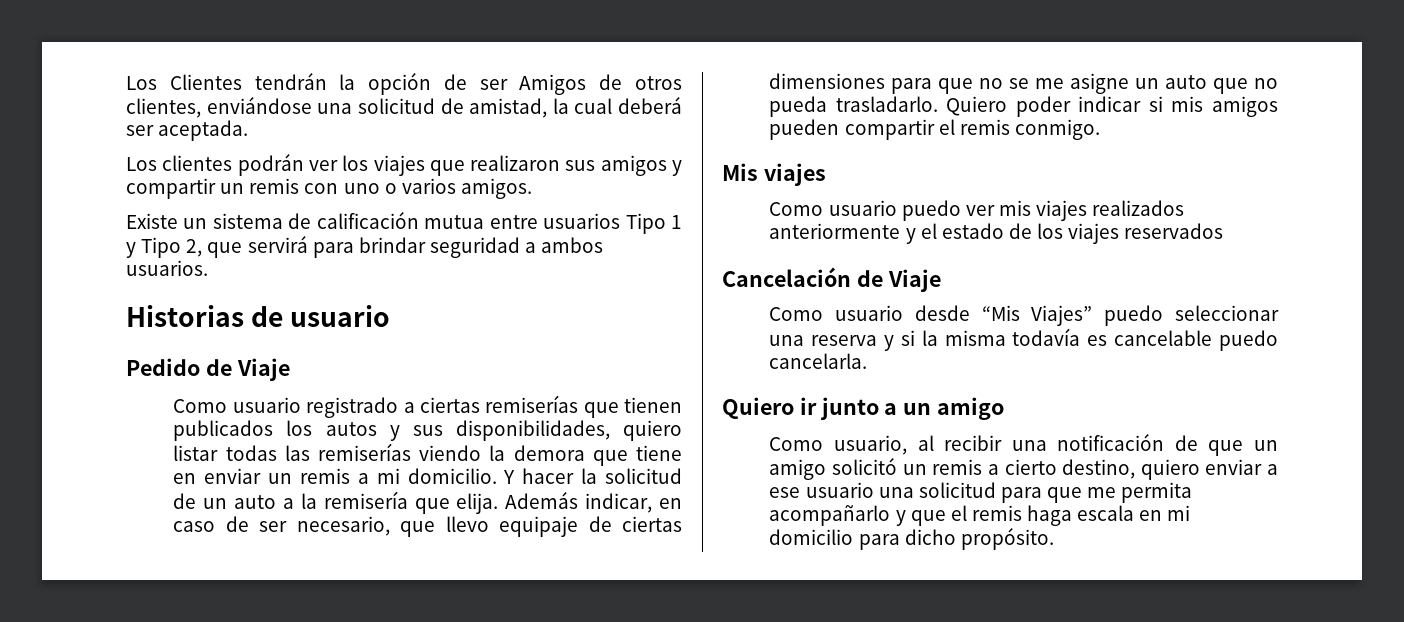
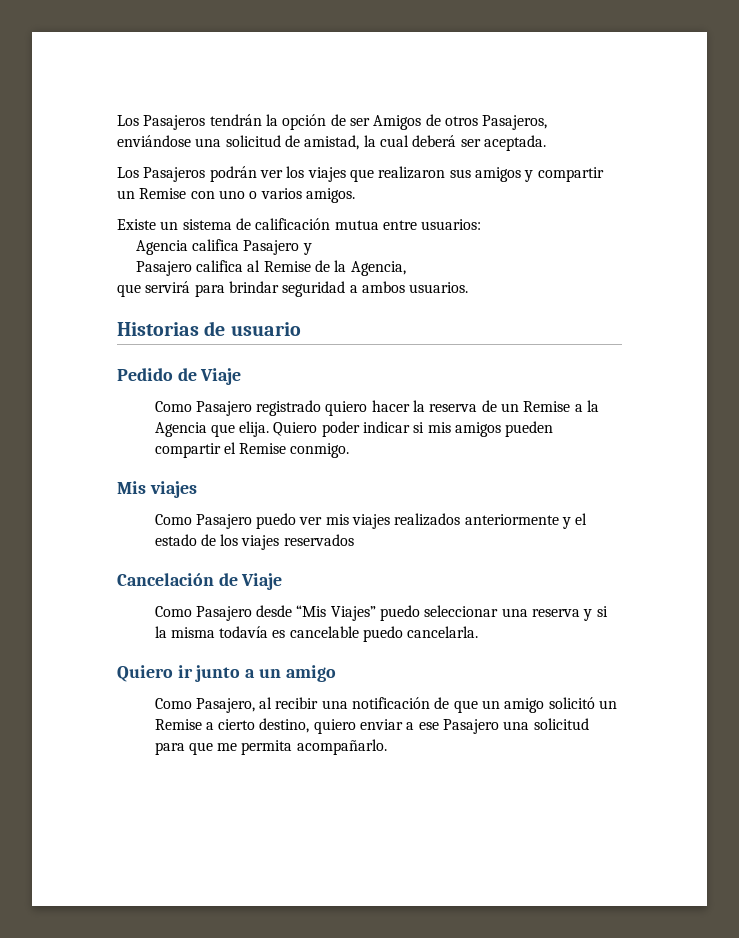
- Los Clientes tendrán la opción de ser Amigos de otros clientes, enviándose una solicitud de amistad, la cual deberá ser aceptada.
+ Los Pasajeros tendrán la opción de ser Amigos de otros Pasajeros, enviándose una solicitud de amistad, la cual deberá ser aceptada.
- Los clientes podrán ver los viajes que realizaron sus amigos y compartir un remis con uno o varios amigos.
+ Los Pasajeros podrán ver los viajes que realizaron sus amigos y compartir un Remise con uno o varios amigos.
- Existe un sistema de calificación mutua entre usuarios Tipo 1 y Tipo 2, que servirá para brindar seguridad a ambos usuarios.
+ Existe un sistema de calificación mutua entre usuarios:
+ Agencia califica Pasajero y
+ Pasajero califica al Remise de la Agencia,
+ que servirá para brindar seguridad a ambos usuarios.
- Como usuario registrado a ciertas remiserías que tienen publicados los autos y sus disponibilidades, quiero listar todas las remiserías viendo la demora que tiene en enviar un remis a mi domicilio. Y hacer la solicitud de un auto a la remisería que elija.
+ Como Pasajero registrado quiero hacer la reserva de un Remise a la Agencia que elija.
- Además indicar, en caso de ser necesario, que llevo equipaje de ciertas dimensiones para que no se me asigne un auto que no pueda trasladarlo.
- Quiero poder indicar si mis amigos pueden compartir el remis conmigo.
+ Quiero poder indicar si mis amigos pueden compartir el Remise conmigo.
- Como usuario puedo ver mis viajes realizados anteriormente y el estado de los viajes reservados
+ Como Pasajero puedo ver mis viajes realizados anteriormente y el estado de los viajes reservados
- Como usuario desde “Mis Viajes” puedo seleccionar una reserva y si la misma todavía es cancelable puedo cancelarla.
+ Como Pasajero desde “Mis Viajes” puedo seleccionar una reserva y si la misma todavía es cancelable puedo cancelarla.
- Como usuario, al recibir una notificación de que un amigo solicitó un remis a cierto destino, quiero enviar a ese usuario una solicitud para que me permita acompañarlo y que el remis haga escala en mi domicilio para dicho propósito.
+ Como Pasajero, al recibir una notificación de que un amigo solicitó un Remise a cierto destino, quiero enviar a ese Pasajero una solicitud para que me permita acompañarlo.

